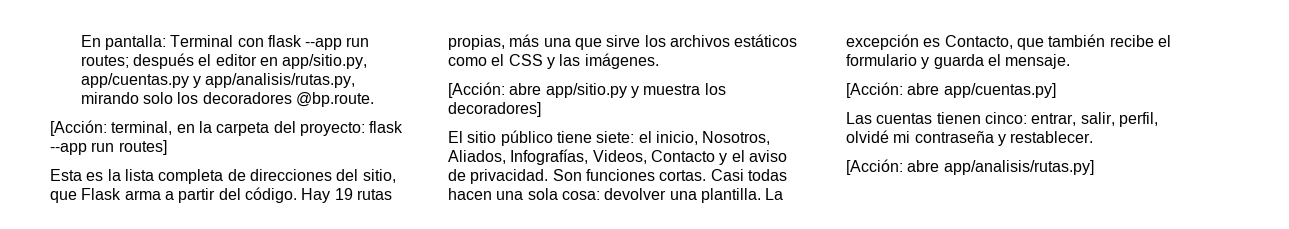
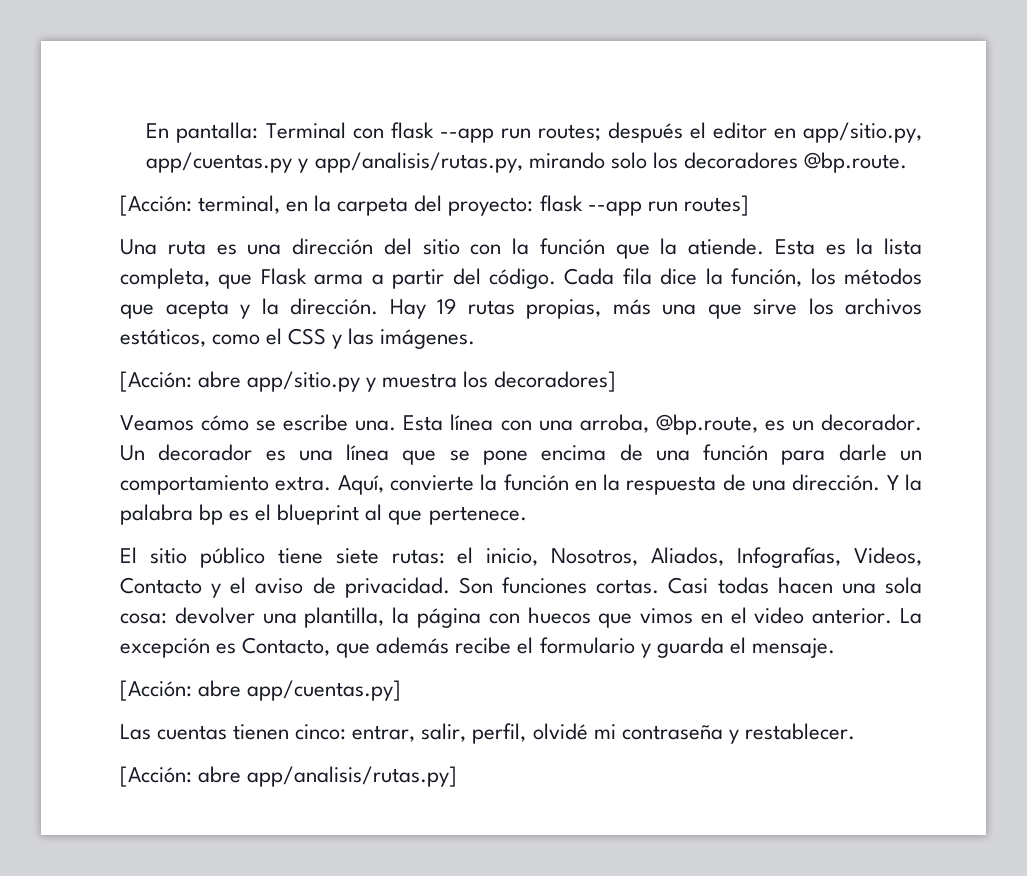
- Esta es la lista completa de direcciones del sitio, que Flask arma a partir del código.
+ Una ruta es una dirección del sitio con la función que la atiende. Esta es la lista completa, que Flask arma a partir del código.
+ Cada fila dice la función, los métodos que acepta y la dirección.
- Hay 19 rutas propias, más una que sirve los archivos estáticos como el CSS y las imágenes.
+ Hay 19 rutas propias, más una que sirve los archivos estáticos, como el CSS y las imágenes.
+ Veamos cómo se escribe una. Esta línea con una arroba, @bp.route, es un decorador. Un decorador es una línea que se pone encima de una función para darle un comportamiento extra. Aquí, convierte la función en la respuesta de una dirección. Y la palabra bp es el blueprint al que pertenece.
- El sitio público tiene siete: el inicio, Nosotros, Aliados, Infografías, Videos, Contacto y el aviso de privacidad.
+ El sitio público tiene siete rutas: el inicio, Nosotros, Aliados, Infografías, Videos, Contacto y el aviso de privacidad.
- Casi todas hacen una sola cosa: devolver una plantilla.
+ Casi todas hacen una sola cosa: devolver una plantilla, la página con huecos que vimos en el video anterior.
- La excepción es Contacto, que también recibe el formulario y guarda el mensaje.
+ La excepción es Contacto, que además recibe el formulario y guarda el mensaje.

